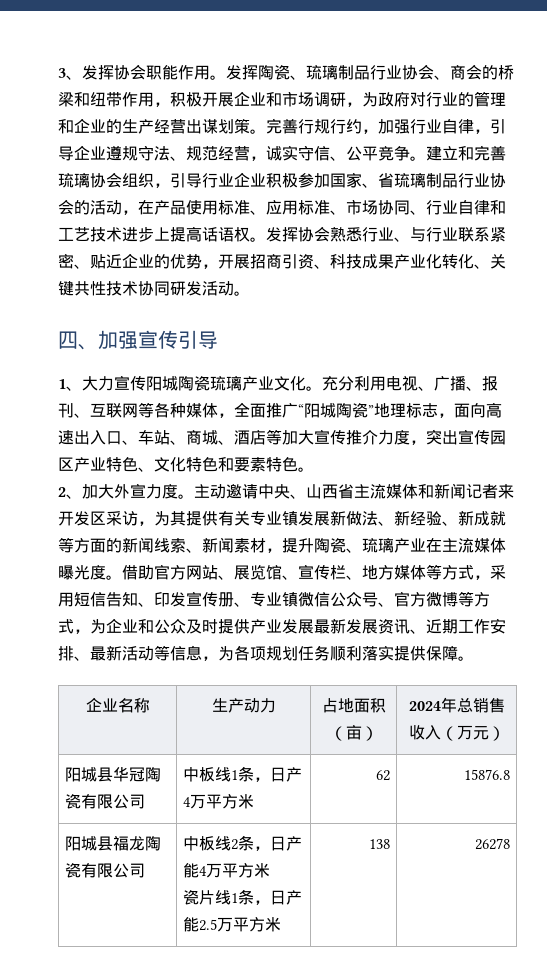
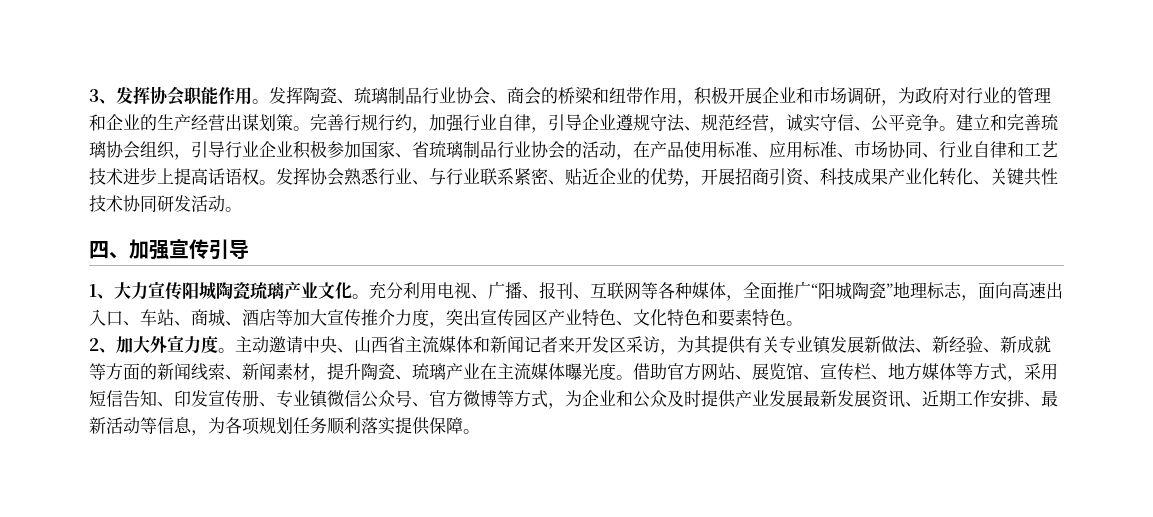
- 企业名称 | 生产动力 | 占地面积（亩） | 2024年总销售收入（万元）
- 阳城县华冠陶瓷有限公司 | 中板线1条，日产4万平方米 | 62 | 15876.8
- 阳城县福龙陶瓷有限公司 | 中板线2条，日产能4万平方米
- 瓷片线1条，日产能2.5万平方米 | 138 | 26278

